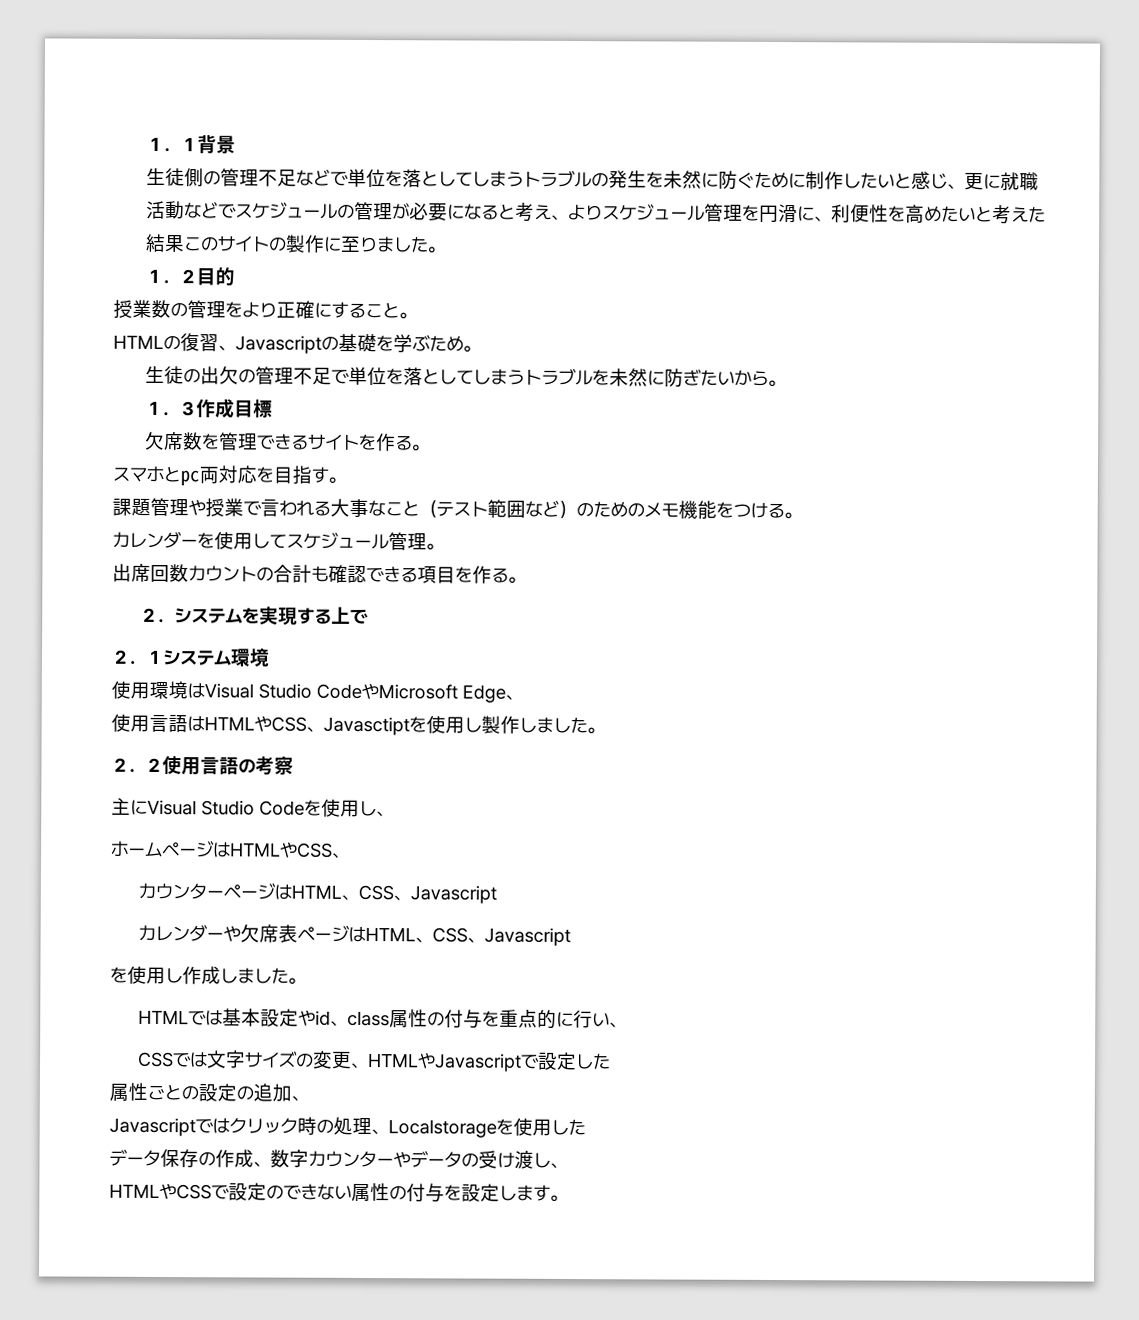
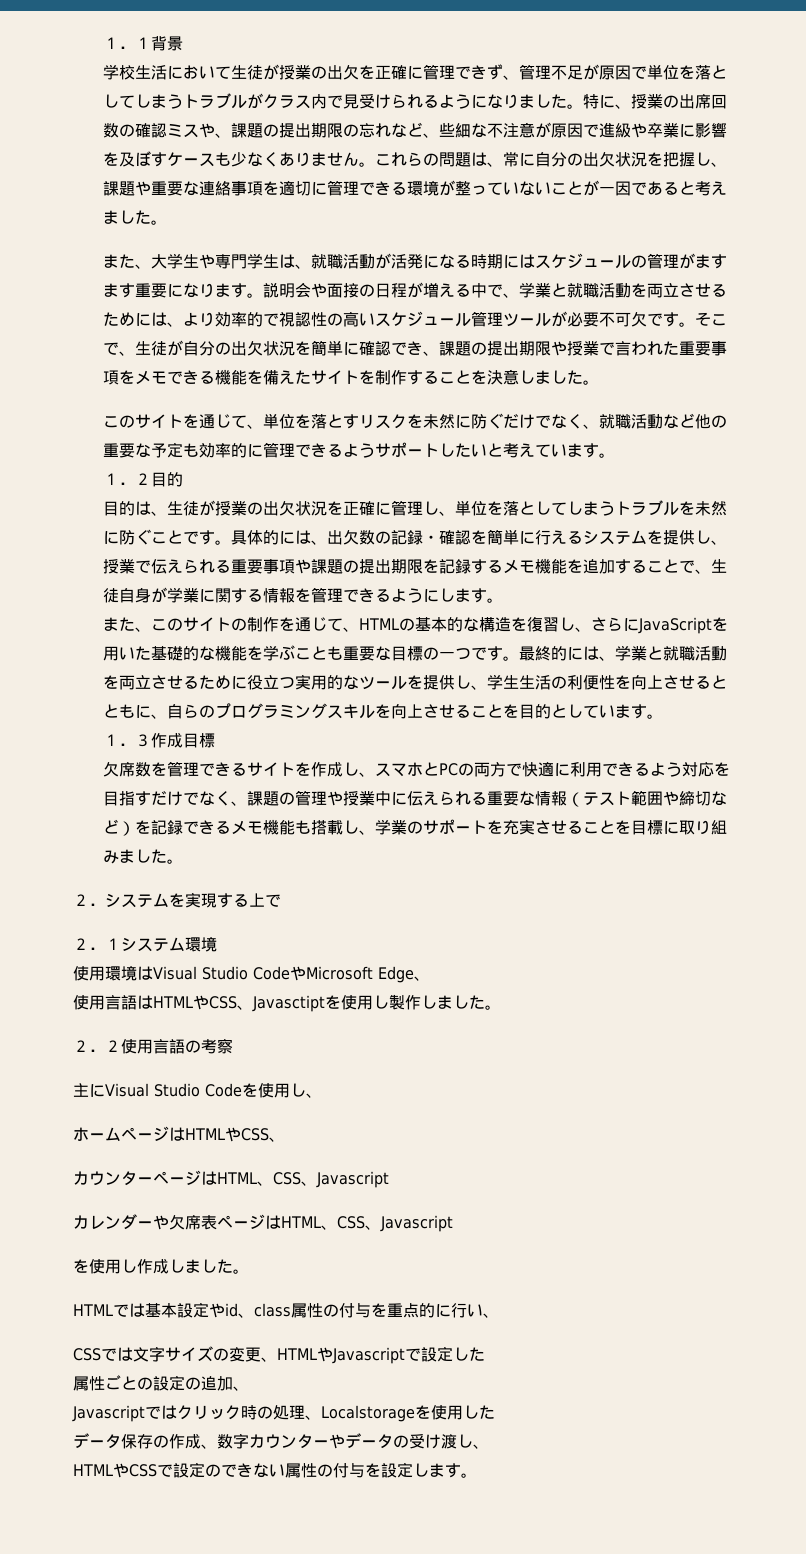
- 生徒側の管理不足などで単位を落としてしまうトラブルの発生を未然に防ぐために制作したいと感じ、更に就職活動などでスケジュールの管理が必要になると考え、よりスケジュール管理を円滑に、利便性を高めたいと考えた結果このサイトの製作に至りました。
+ 学校生活において生徒が授業の出欠を正確に管理できず、管理不足が原因で単位を落としてしまうトラブルがクラス内で見受けられるようになりました。特に、授業の出席回数の確認ミスや、課題の提出期限の忘れなど、些細な不注意が原因で進級や卒業に影響を及ぼすケースも少なくありません。これらの問題は、常に自分の出欠状況を把握し、課題や重要な連絡事項を適切に管理できる環境が整っていないことが一因であると考えました。
+ また、大学生や専門学生は、就職活動が活発になる時期にはスケジュールの管理がますます重要になります。説明会や面接の日程が増える中で、学業と就職活動を両立させるためには、より効率的で視認性の高いスケジュール管理ツールが必要不可欠です。そこで、生徒が自分の出欠状況を簡単に確認でき、課題の提出期限や授業で言われた重要事項をメモできる機能を備えたサイトを制作することを決意しました。
+ このサイトを通じて、単位を落とすリスクを未然に防ぐだけでなく、就職活動など他の重要な予定も効率的に管理できるようサポートしたいと考えています。
  １．２目的
- 授業数の管理をより正確にすること。
- HTMLの復習、Javascriptの基礎を学ぶため。
- 生徒の出欠の管理不足で単位を落としてしまうトラブルを未然に防ぎたいから。
+ 目的は、生徒が授業の出欠状況を正確に管理し、単位を落としてしまうトラブルを未然に防ぐことです。具体的には、出欠数の記録・確認を簡単に行えるシステムを提供し、授業で伝えられる重要事項や課題の提出期限を記録するメモ機能を追加することで、生徒自身が学業に関する情報を管理できるようにします。
+ また、このサイトの制作を通じて、HTMLの基本的な構造を復習し、さらにJavaScriptを用いた基礎的な機能を学ぶことも重要な目標の一つです。最終的には、学業と就職活動を両立させるために役立つ実用的なツールを提供し、学生生活の利便性を向上させるとともに、自らのプログラミングスキルを向上させることを目的としています。
- 欠席数を管理できるサイトを作る。
- スマホと㍶両対応を目指す。
- 課題管理や授業で言われる大事なこと（テスト範囲など）のためのメモ機能をつける。
- カレンダーを使用してスケジュール管理。
- 出席回数カウントの合計も確認できる項目を作る。
+ 欠席数を管理できるサイトを作成し、スマホとPCの両方で快適に利用できるよう対応を目指すだけでなく、課題の管理や授業中に伝えられる重要な情報（テスト範囲や締切など）を記録できるメモ機能も搭載し、学業のサポートを充実させることを目標に取り組みました。

